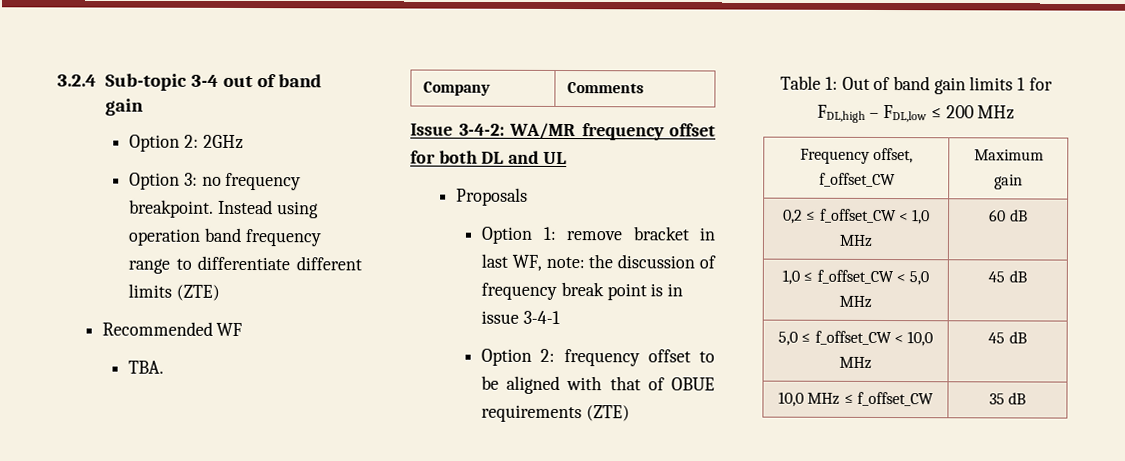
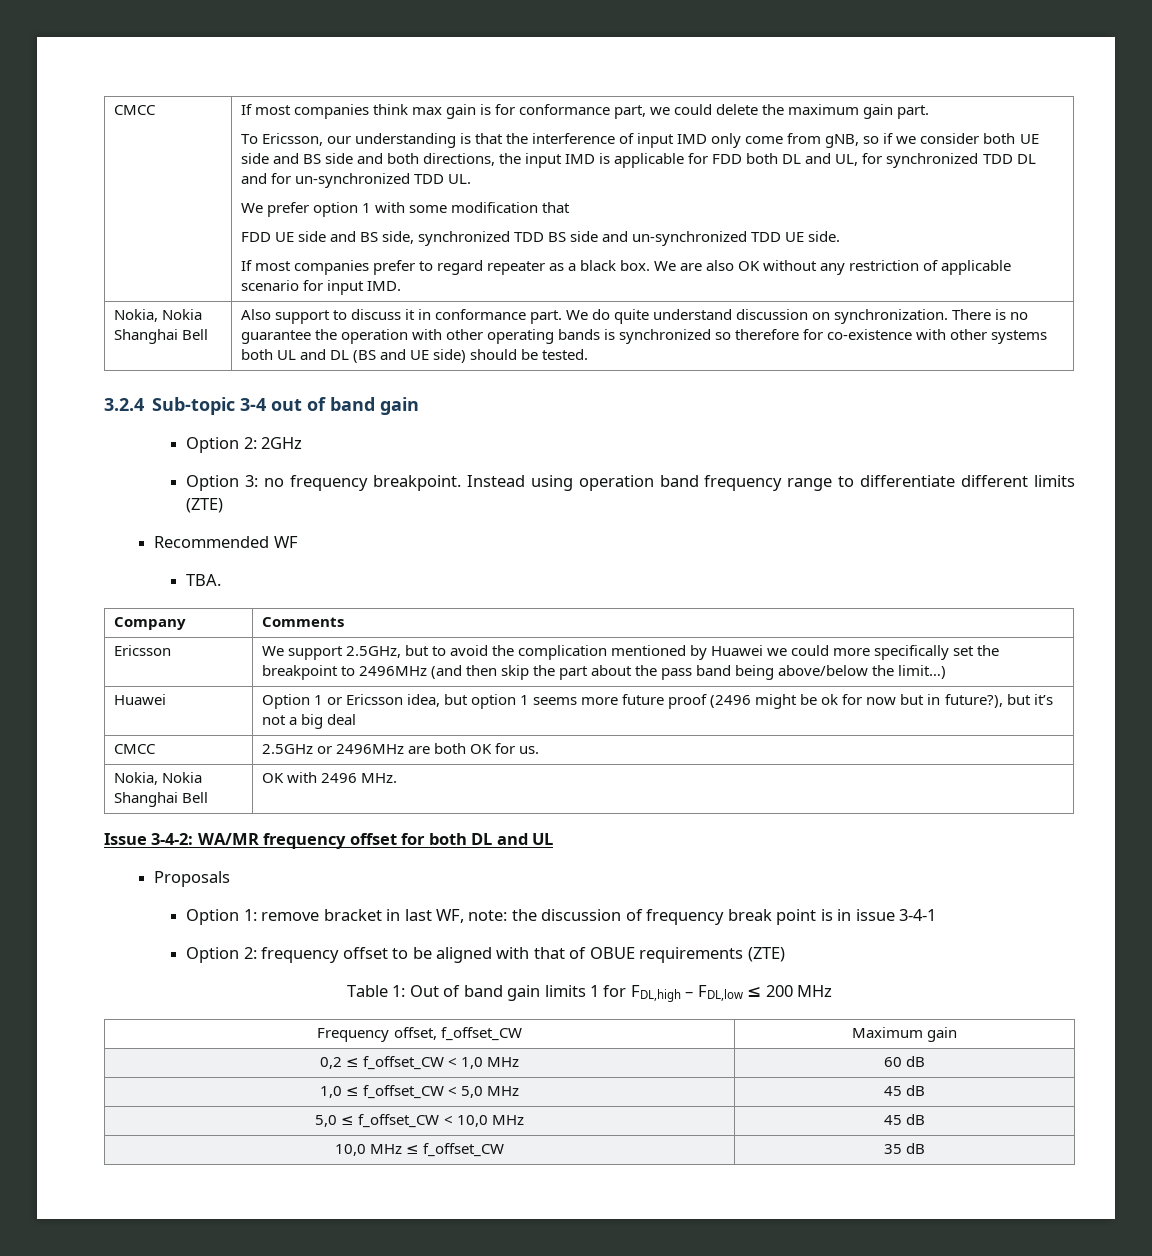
+ CMCC | If most companies think max gain is for conformance part, we could delete the maximum gain part.
+ To Ericsson, our understanding is that the interference of input IMD only come from gNB, so if we consider both UE side and BS side and both directions, the input IMD is applicable for FDD both DL and UL, for synchronized TDD DL and for un-synchronized TDD UL.
+ We prefer option 1 with some modification that
+ FDD UE side and BS side, synchronized TDD BS side and un-synchronized TDD UE side.
+ If most companies prefer to regard repeater as a black box. We are also OK without any restriction of applicable scenario for input IMD.
+ Nokia, Nokia Shanghai Bell | Also support to discuss it in conformance part. We do quite understand discussion on synchronization. There is no guarantee the operation with other operating bands is synchronized so therefore for co-existence with other systems both UL and DL (BS and UE side) should be tested.
+ Ericsson | We support 2.5GHz, but to avoid the complication mentioned by Huawei we could more specifically set the breakpoint to 2496MHz (and then skip the part about the pass band being above/below the limit…)
+ Huawei | Option 1 or Ericsson idea, but option 1 seems more future proof (2496 might be ok for now but in future?), but it’s not a big deal
+ CMCC | 2.5GHz or 2496MHz are both OK for us.
+ Nokia, Nokia Shanghai Bell | OK with 2496 MHz.

